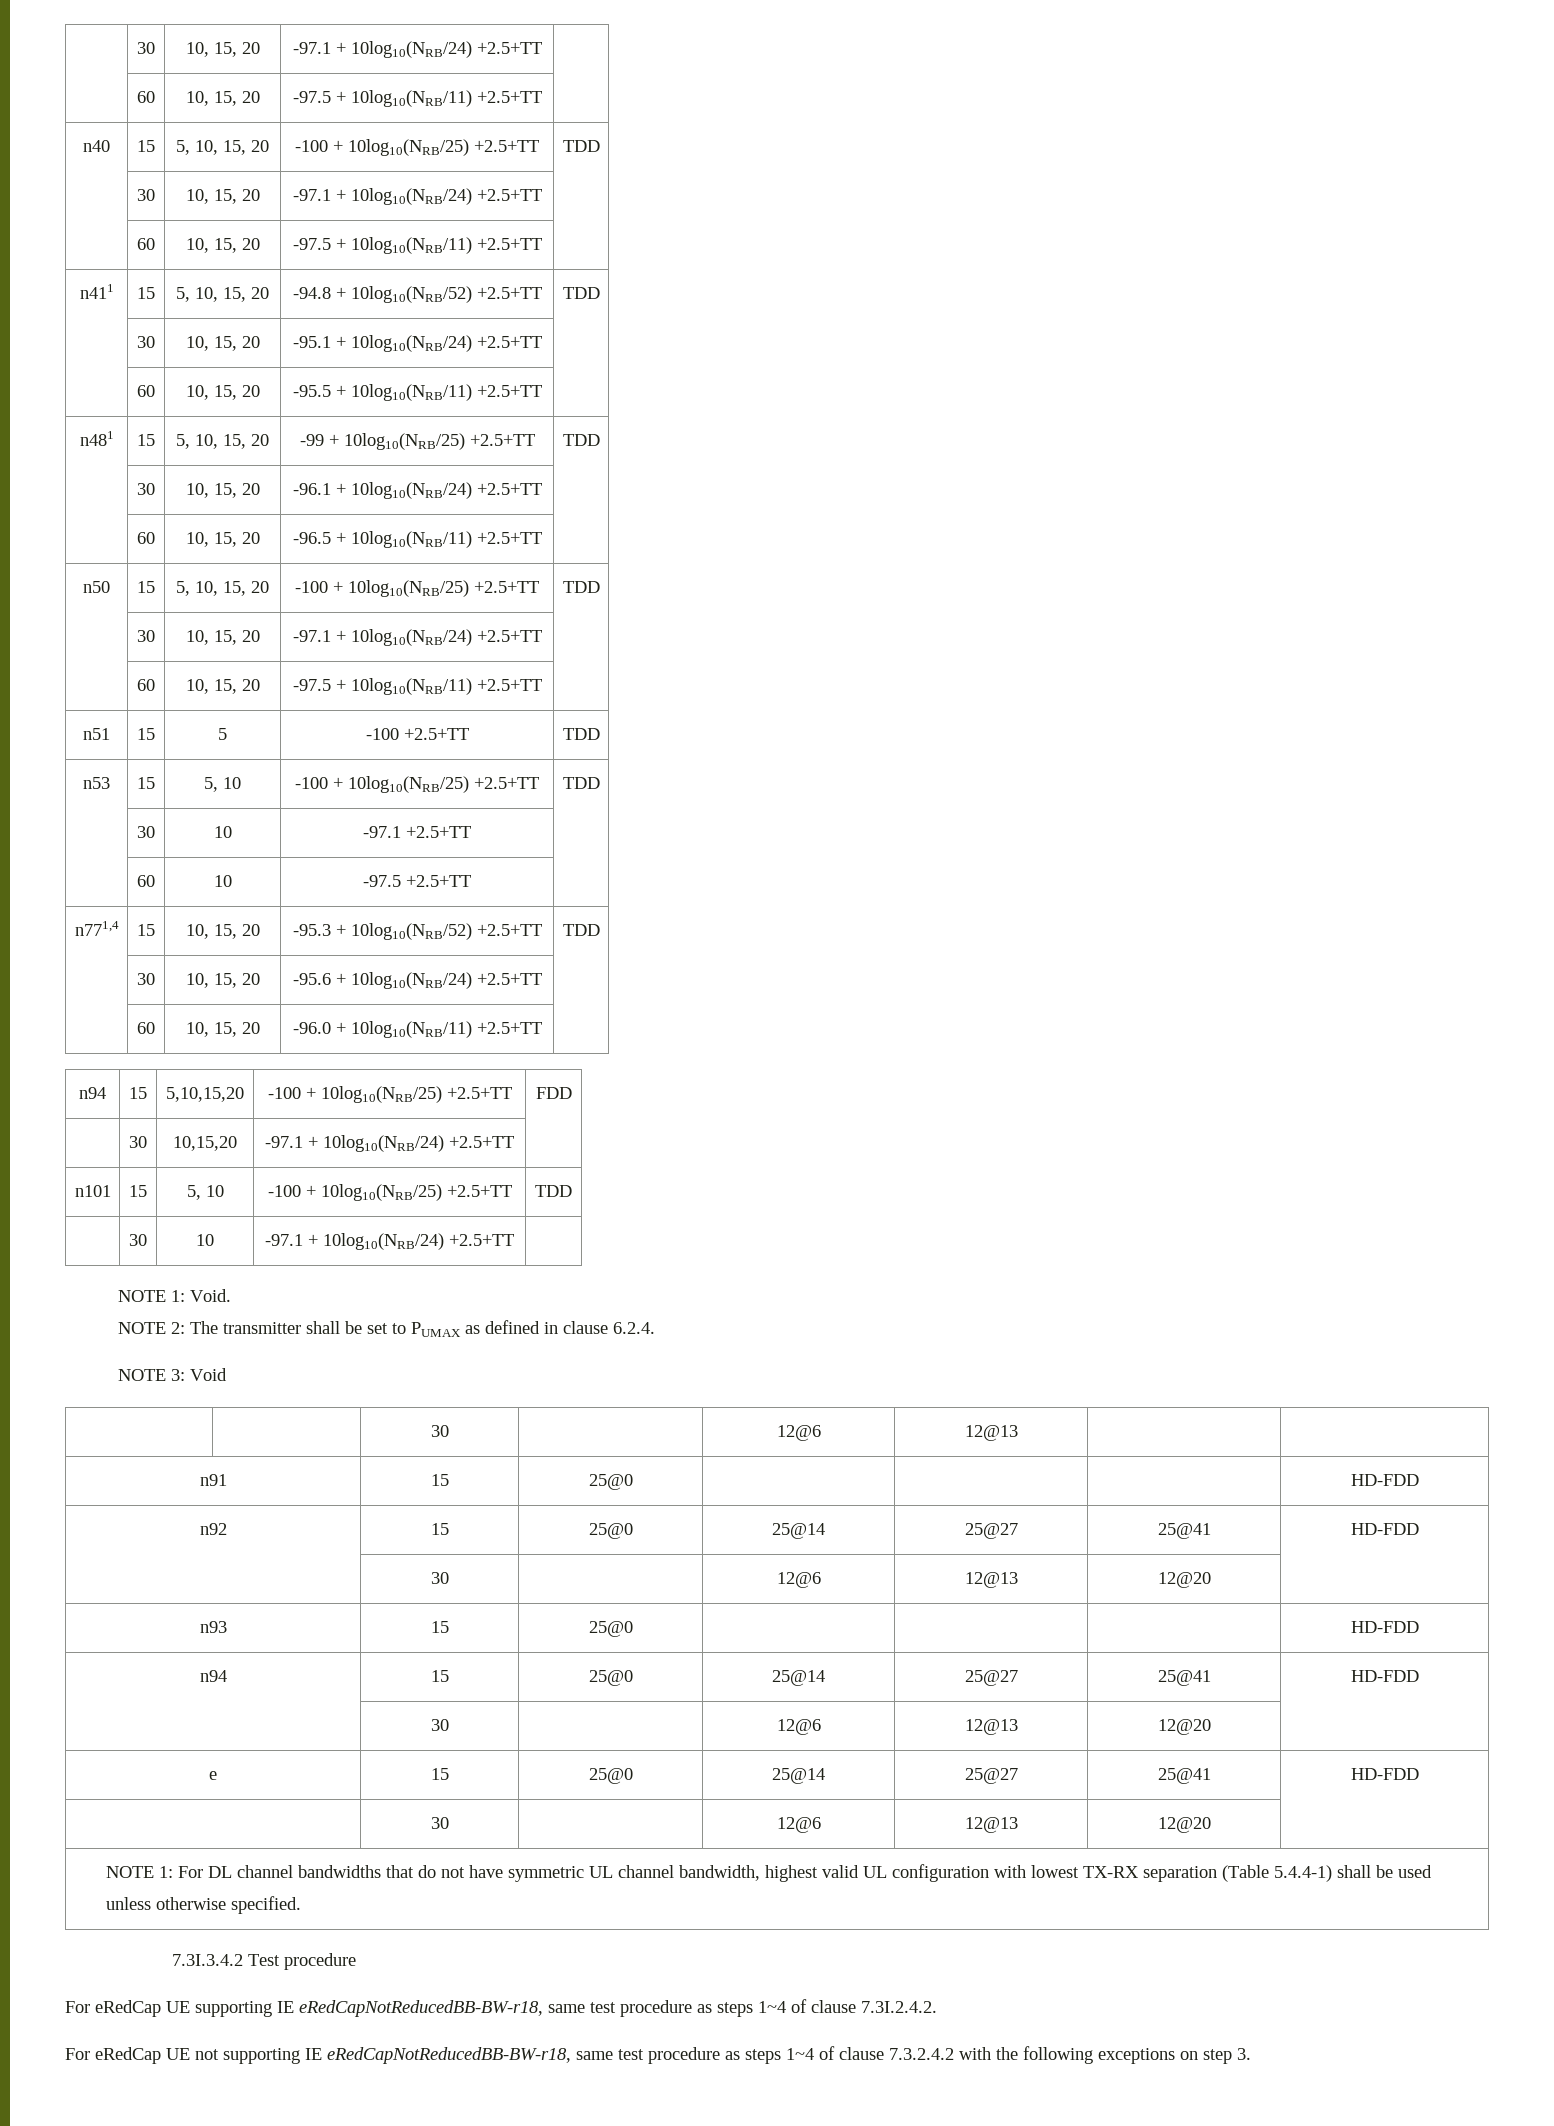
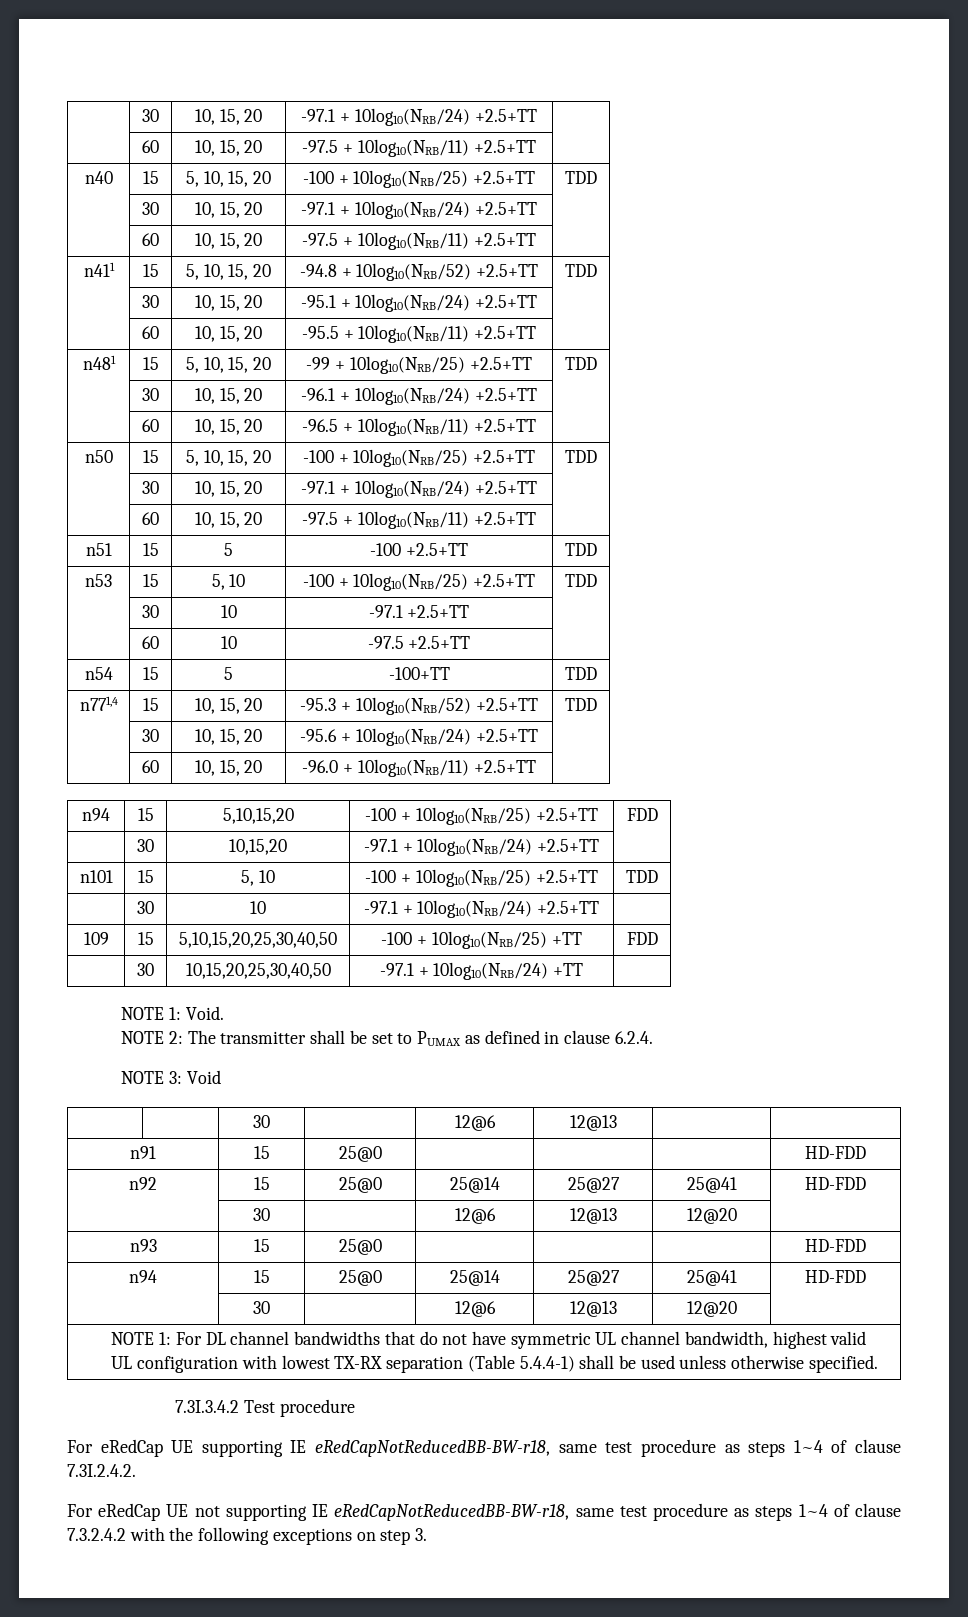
+ n54 | 15 | 5 | -100+TT | TDD
+ 109 | 15 | 5,10,15,20,25,30,40,50 | -100 + 10log10(NRB/25) +TT | FDD
+ | 30 | 10,15,20,25,30,40,50 | -97.1 + 10log10(NRB/24) +TT |
- e | 15 | 25@0 | 25@14 | 25@27 | 25@41 | HD-FDD
- | 30 | | 12@6 | 12@13 | 12@20 |

